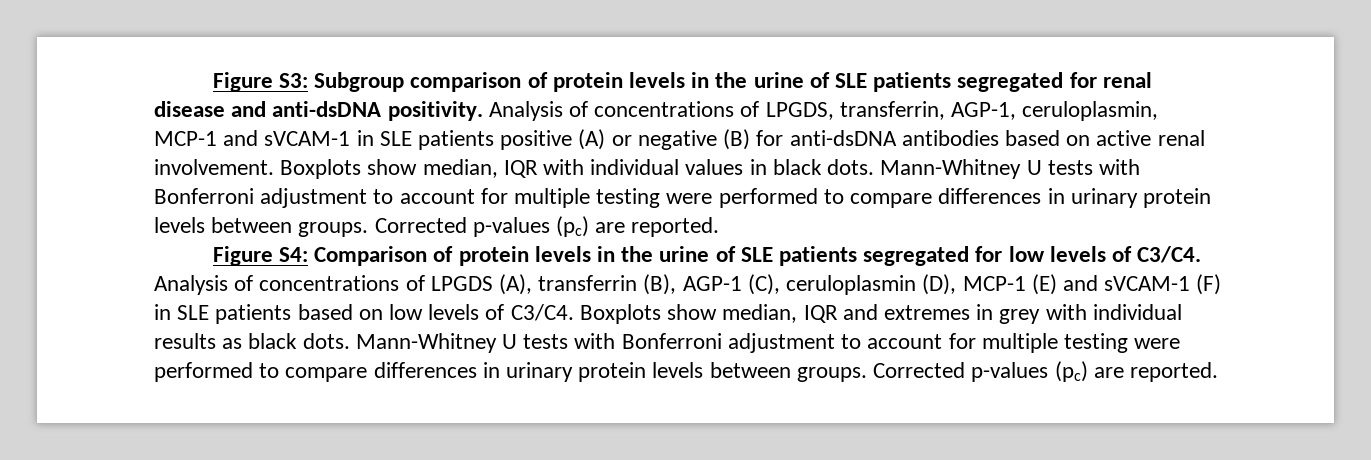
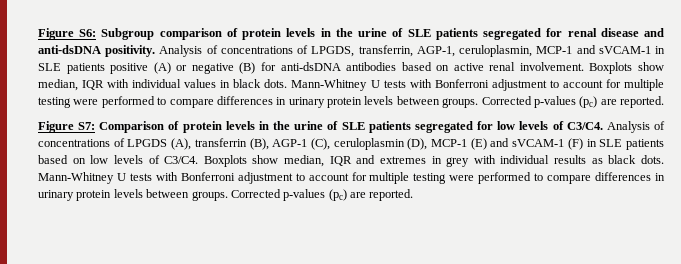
- Figure S3: Subgroup comparison of protein levels in the urine of SLE patients segregated for renal disease and anti-dsDNA positivity.
+ Figure S6: Subgroup comparison of protein levels in the urine of SLE patients segregated for renal disease and anti-dsDNA positivity.
- Figure S4: Comparison of protein levels in the urine of SLE patients segregated for low levels of C3/C4.
+ Figure S7: Comparison of protein levels in the urine of SLE patients segregated for low levels of C3/C4.

